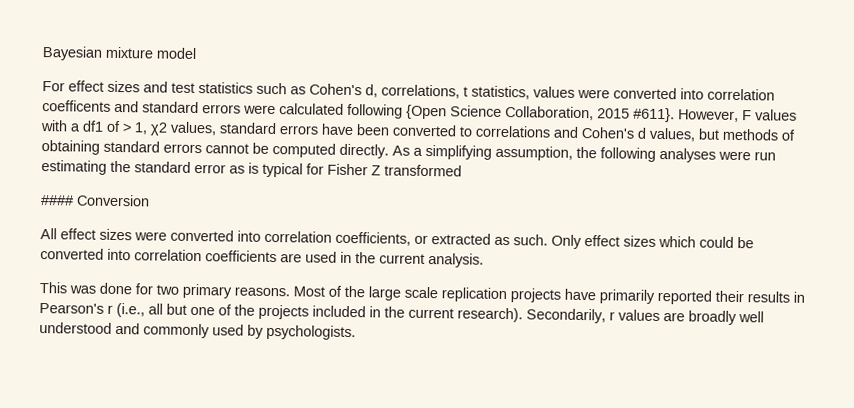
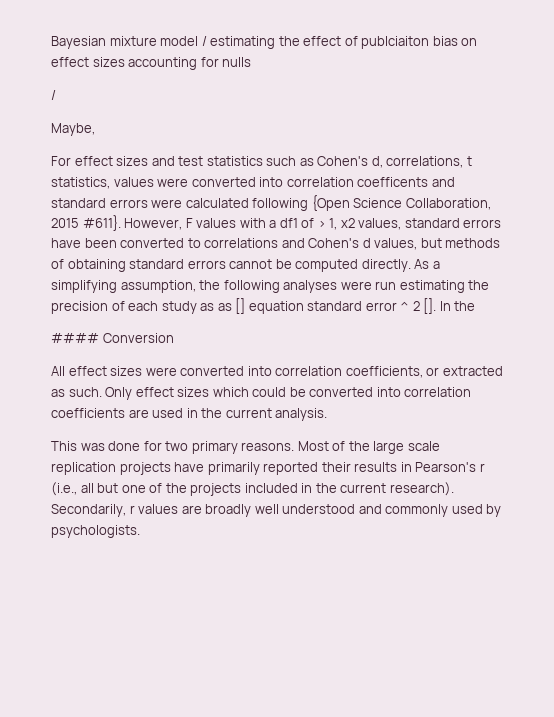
- Bayesian mixture model
+ Bayesian mixture model / estimating the effect of publciaiton bias on effect sizes accounting for nulls
+ /
+ Maybe,
- As a simplifying assumption, the following analyses were run estimating the standard error as is typical for Fisher Z transformed
+ As a simplifying assumption, the following analyses were run estimating the precision of each study as as [] equation standard error ^ 2 []. In the

